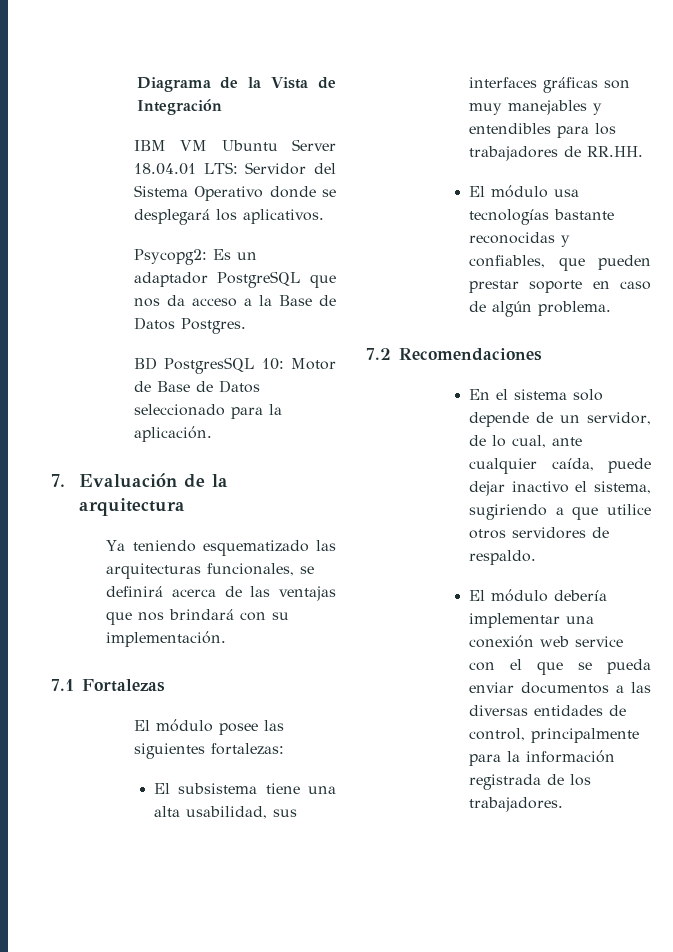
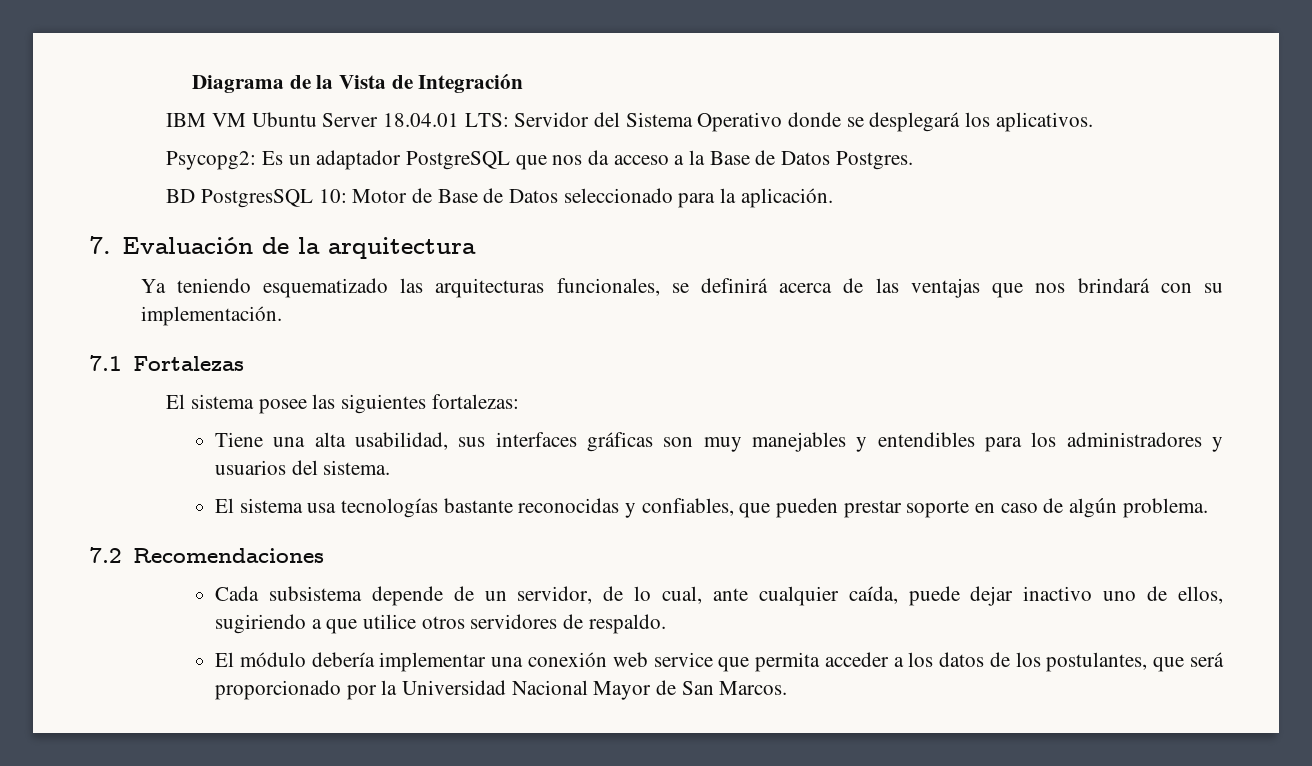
- El módulo posee las siguientes fortalezas:
+ El sistema posee las siguientes fortalezas:
- El subsistema tiene una alta usabilidad, sus interfaces gráficas son muy manejables y entendibles para los trabajadores de RR.HH.
- El módulo usa tecnologías bastante reconocidas y confiables, que pueden prestar soporte en caso de algún problema.
+ Tiene una alta usabilidad, sus interfaces gráficas son muy manejables y entendibles para los administradores y usuarios del sistema.
+ El sistema usa tecnologías bastante reconocidas y confiables, que pueden prestar soporte en caso de algún problema.
- En el sistema solo depende de un servidor, de lo cual, ante cualquier caída, puede dejar inactivo el sistema, sugiriendo a que utilice otros servidores de respaldo.
+ Cada subsistema depende de un servidor, de lo cual, ante cualquier caída, puede dejar inactivo uno de ellos, sugiriendo a que utilice otros servidores de respaldo.
- El módulo debería implementar una conexión web service con el que se pueda enviar documentos a las diversas entidades de control, principalmente para la información registrada de los trabajadores.
+ El módulo debería implementar una conexión web service que permita acceder a los datos de los postulantes, que será proporcionado por la Universidad Nacional Mayor de San Marcos.

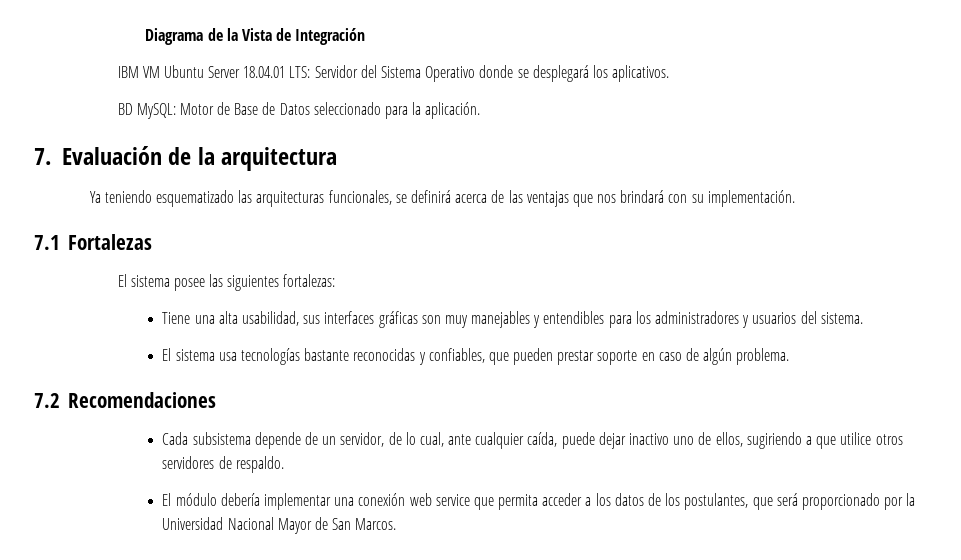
- Psycopg2: Es un adaptador PostgreSQL que nos da acceso a la Base de Datos Postgres.
- BD PostgresSQL 10: Motor de Base de Datos seleccionado para la aplicación.
+ BD MySQL: Motor de Base de Datos seleccionado para la aplicación.

